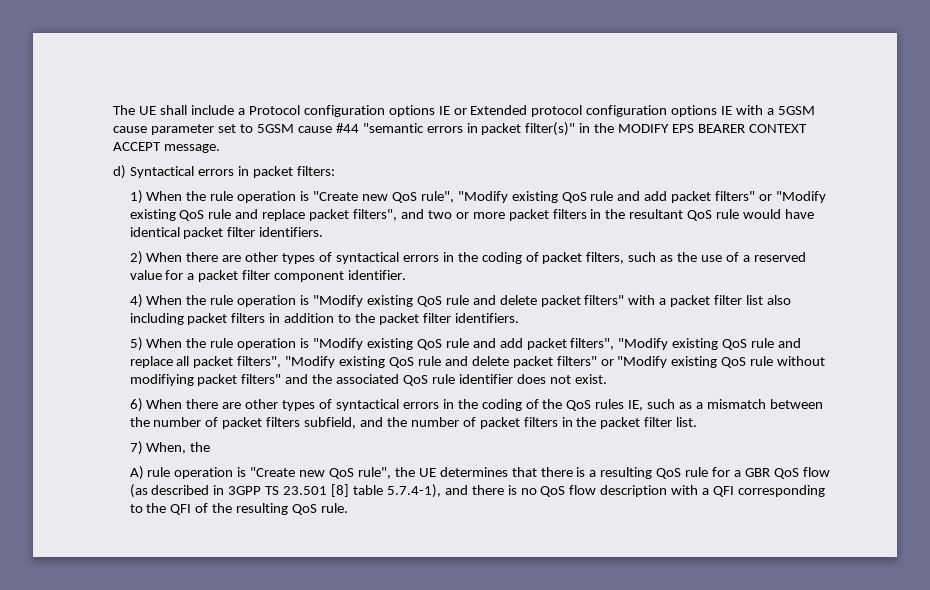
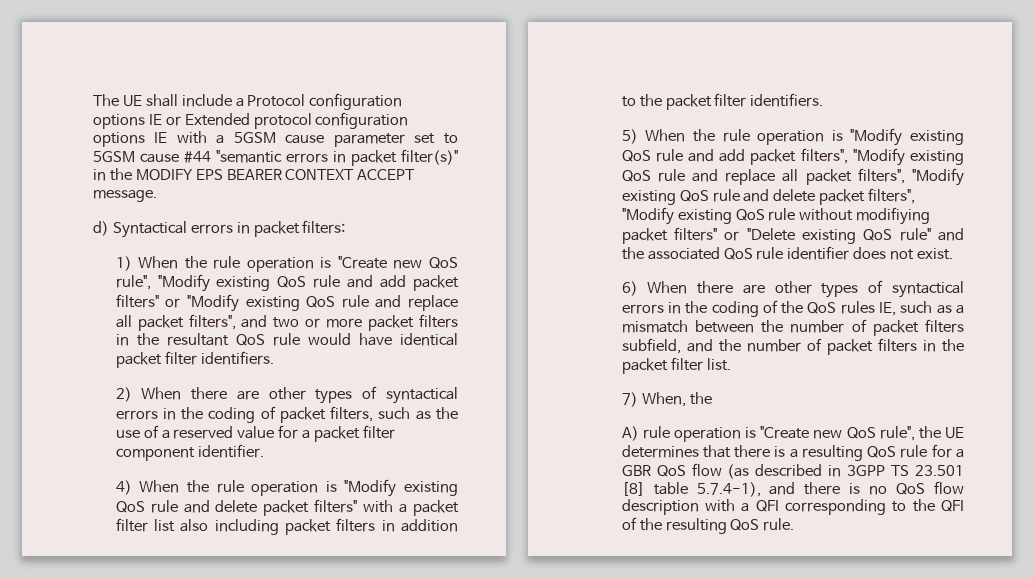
- 1) When the rule operation is "Create new QoS rule", "Modify existing QoS rule and add packet filters" or "Modify existing QoS rule and replace packet filters", and two or more packet filters in the resultant QoS rule would have identical packet filter identifiers.
+ 1) When the rule operation is "Create new QoS rule", "Modify existing QoS rule and add packet filters" or "Modify existing QoS rule and replace all packet filters", and two or more packet filters in the resultant QoS rule would have identical packet filter identifiers.
- 5) When the rule operation is "Modify existing QoS rule and add packet filters", "Modify existing QoS rule and replace all packet filters", "Modify existing QoS rule and delete packet filters" or "Modify existing QoS rule without modifiying packet filters" and the associated QoS rule identifier does not exist.
+ 5) When the rule operation is "Modify existing QoS rule and add packet filters", "Modify existing QoS rule and replace all packet filters", "Modify existing QoS rule and delete packet filters", "Modify existing QoS rule without modifiying packet filters" or "Delete existing QoS rule" and the associated QoS rule identifier does not exist.

